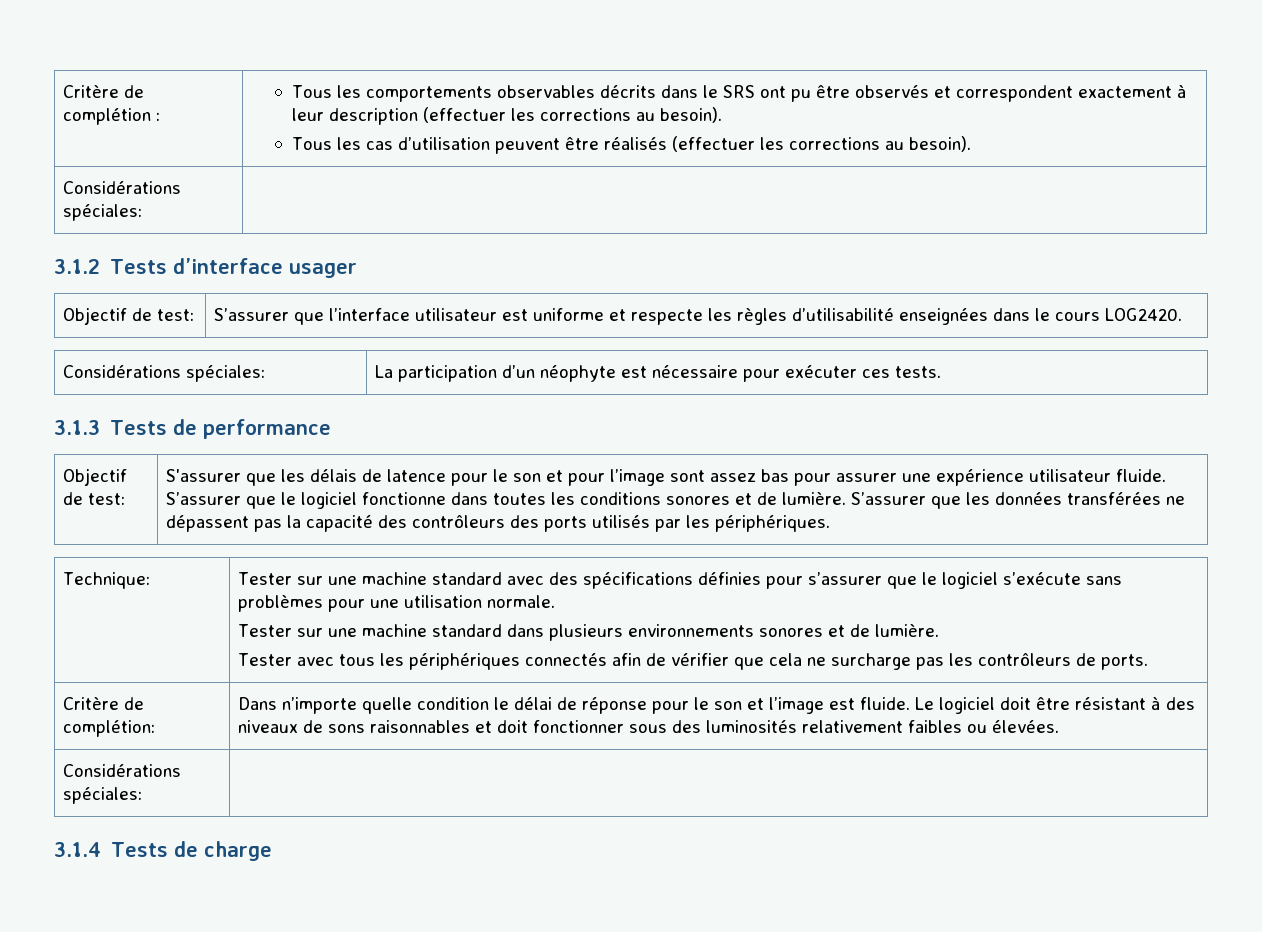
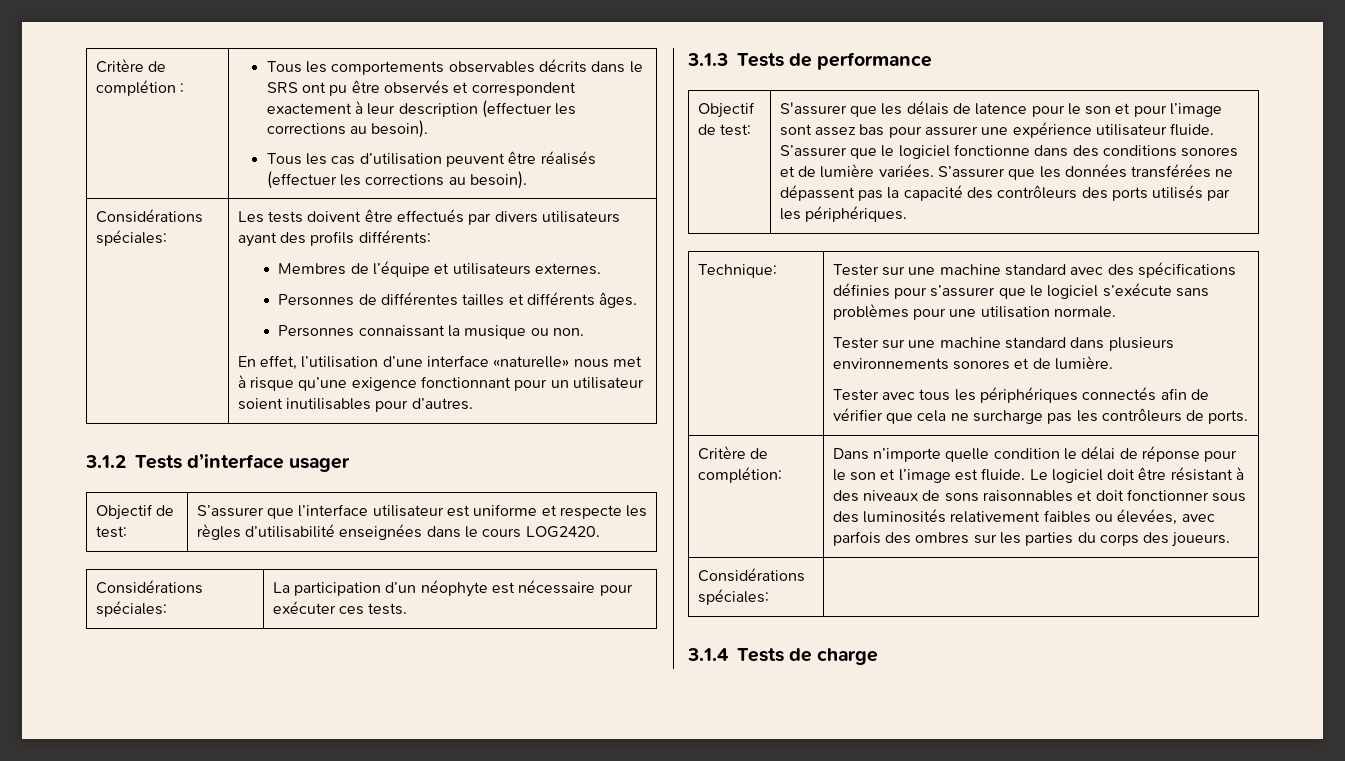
+ Les tests doivent être effectués par divers utilisateurs ayant des profils différents:
+ Membres de l’équipe et utilisateurs externes.
+ Personnes de différentes tailles et différents âges.
+ Personnes connaissant la musique ou non.
+ En effet, l’utilisation d’une interface «naturelle» nous met à risque qu’une exigence fonctionnant pour un utilisateur soient inutilisables pour d’autres.
- S’assurer que le logiciel fonctionne dans toutes les conditions sonores et de lumière.
+ S’assurer que le logiciel fonctionne dans des conditions sonores et de lumière variées.
- Le logiciel doit être résistant à des niveaux de sons raisonnables et doit fonctionner sous des luminosités relativement faibles ou élevées.
+ Le logiciel doit être résistant à des niveaux de sons raisonnables et doit fonctionner sous des luminosités relativement faibles ou élevées, avec parfois des ombres sur les parties du corps des joueurs.

